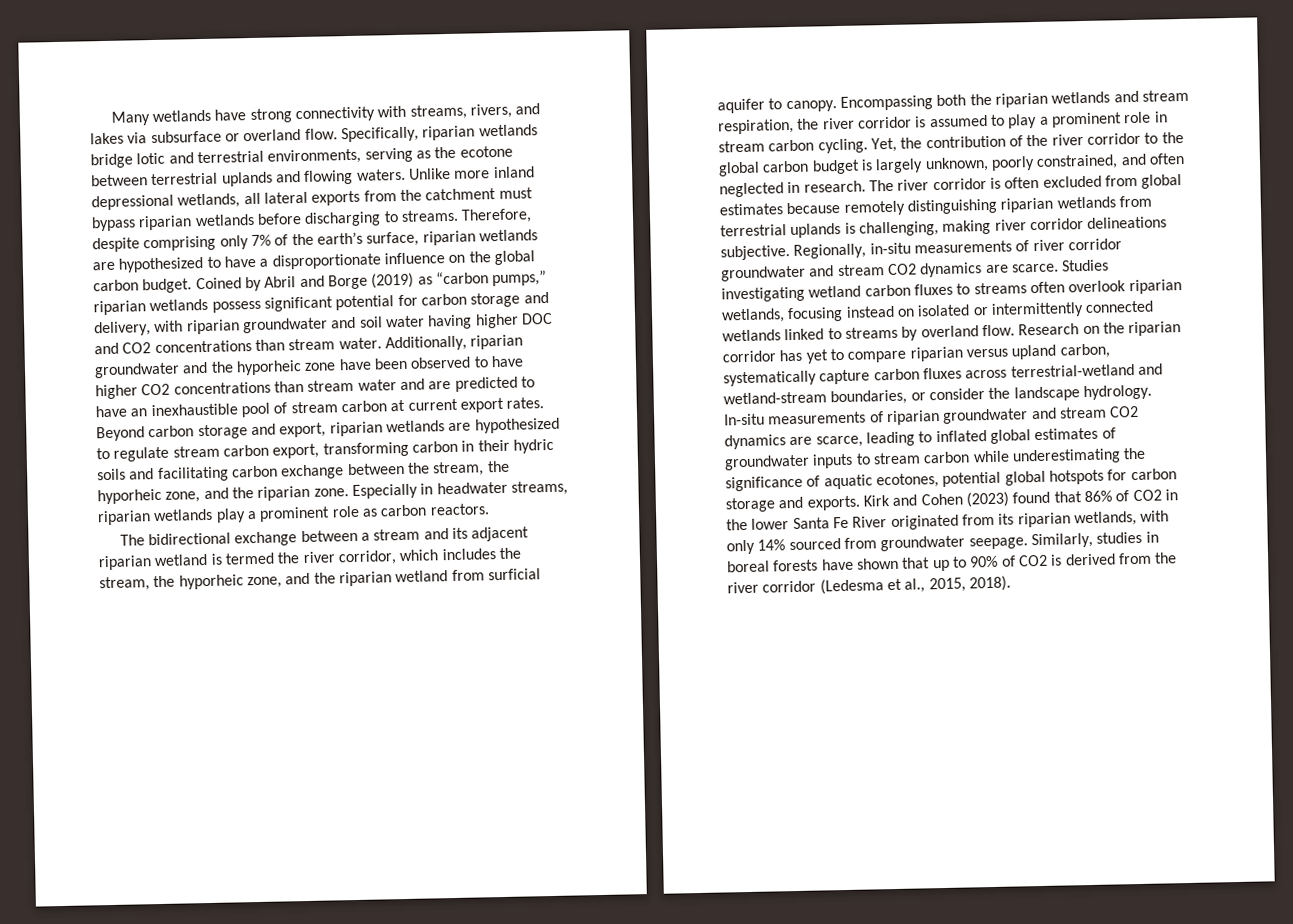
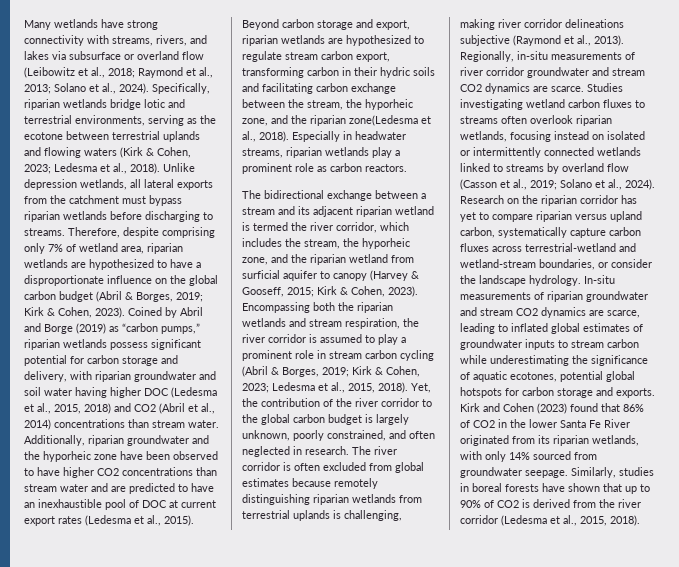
- Many wetlands have strong connectivity with streams, rivers, and lakes via subsurface or overland flow.
+ Many wetlands have strong connectivity with streams, rivers, and lakes via subsurface or overland flow (Leibowitz et al., 2018; Raymond et al., 2013; Solano et al., 2024).
- Specifically, riparian wetlands bridge lotic and terrestrial environments, serving as the ecotone between terrestrial uplands and flowing waters. Unlike more inland depressional wetlands, all lateral exports from the catchment must bypass riparian wetlands before discharging to streams.
+ Specifically, riparian wetlands bridge lotic and terrestrial environments, serving as the ecotone between terrestrial uplands and flowing waters (Kirk & Cohen, 2023; Ledesma et al., 2018). Unlike depression wetlands, all lateral exports from the catchment must bypass riparian wetlands before discharging to streams.
- Therefore, despite comprising only 7% of the earth’s surface, riparian wetlands are hypothesized to have a disproportionate influence on the global carbon budget.
+ Therefore, despite comprising only 7% of wetland area, riparian wetlands are hypothesized to have a disproportionate influence on the global carbon budget (Abril & Borges, 2019; Kirk & Cohen, 2023).
- Coined by Abril and Borge (2019) as “carbon pumps,” riparian wetlands possess significant potential for carbon storage and delivery, with riparian groundwater and soil water having higher DOC and CO2 concentrations than stream water.
+ Coined by Abril and Borge (2019) as “carbon pumps,” riparian wetlands possess significant potential for carbon storage and delivery, with riparian groundwater and soil water having higher DOC (Ledesma et al., 2015, 2018) and CO2 (Abril et al., 2014) concentrations than stream water.
- Additionally, riparian groundwater and the hyporheic zone have been observed to have higher CO2 concentrations than stream water and are predicted to have an inexhaustible pool of stream carbon at current export rates.
+ Additionally, riparian groundwater and the hyporheic zone have been observed to have higher CO2 concentrations than stream water and are predicted to have an inexhaustible pool of DOC at current export rates (Ledesma et al., 2015).
- Beyond carbon storage and export, riparian wetlands are hypothesized to regulate stream carbon export, transforming carbon in their hydric soils and facilitating carbon exchange between the stream, the hyporheic zone, and the riparian zone.
+ Beyond carbon storage and export, riparian wetlands are hypothesized to regulate stream carbon export, transforming carbon in their hydric soils and facilitating carbon exchange between the stream, the hyporheic zone, and the riparian zone(Ledesma et al., 2018).
- The bidirectional exchange between a stream and its adjacent riparian wetland is termed the river corridor, which includes the stream, the hyporheic zone, and the riparian wetland from surficial aquifer to canopy.
+ The bidirectional exchange between a stream and its adjacent riparian wetland is termed the river corridor, which includes the stream, the hyporheic zone, and the riparian wetland from surficial aquifer to canopy (Harvey & Gooseff, 2015; Kirk & Cohen, 2023).
- Encompassing both the riparian wetlands and stream respiration, the river corridor is assumed to play a prominent role in stream carbon cycling.
+ Encompassing both the riparian wetlands and stream respiration, the river corridor is assumed to play a prominent role in stream carbon cycling (Abril & Borges, 2019; Kirk & Cohen, 2023; Ledesma et al., 2015, 2018).
- The river corridor is often excluded from global estimates because remotely distinguishing riparian wetlands from terrestrial uplands is challenging, making river corridor delineations subjective.
+ The river corridor is often excluded from global estimates because remotely distinguishing riparian wetlands from terrestrial uplands is challenging, making river corridor delineations subjective (Raymond et al., 2013).
- Studies investigating wetland carbon fluxes to streams often overlook riparian wetlands, focusing instead on isolated or intermittently connected wetlands linked to streams by overland flow.
+ Studies investigating wetland carbon fluxes to streams often overlook riparian wetlands, focusing instead on isolated or intermittently connected wetlands linked to streams by overland flow (Casson et al., 2019; Solano et al., 2024).

